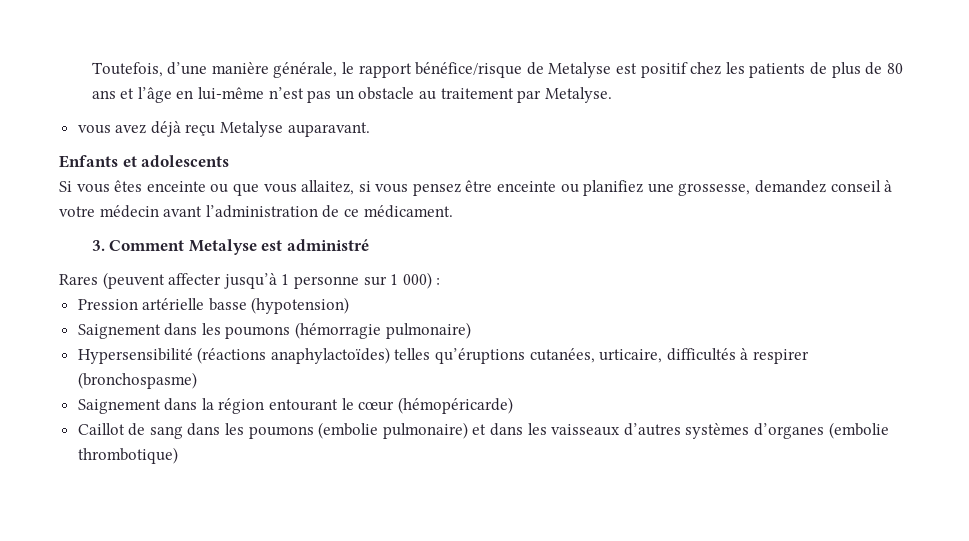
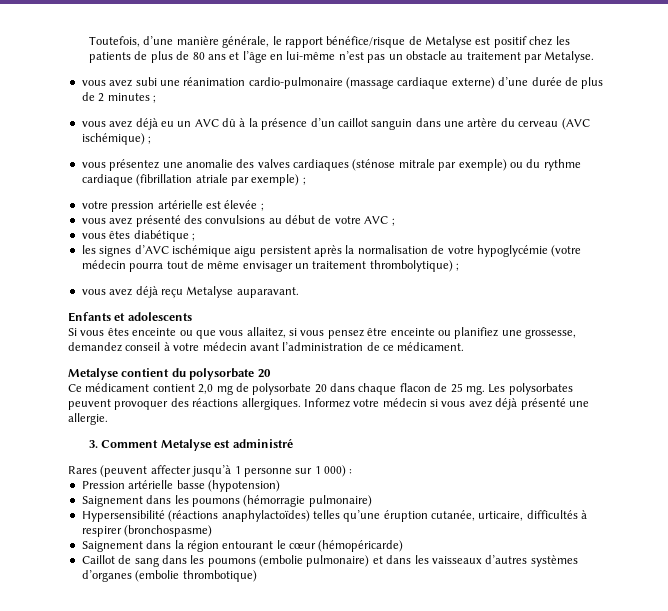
+ vous avez subi une réanimation cardio-pulmonaire (massage cardiaque externe) d’une durée de plus de 2 minutes ;
+ vous avez déjà eu un AVC dû à la présence d’un caillot sanguin dans une artère du cerveau (AVC ischémique) ;
+ vous présentez une anomalie des valves cardiaques (sténose mitrale par exemple) ou du rythme cardiaque (fibrillation atriale par exemple) ;
+ votre pression artérielle est élevée ;
+ vous avez présenté des convulsions au début de votre AVC ;
+ vous êtes diabétique ;
+ les signes d’AVC ischémique aigu persistent après la normalisation de votre hypoglycémie (votre médecin pourra tout de même envisager un traitement thrombolytique) ;
+ Metalyse contient du polysorbate 20
+ Ce médicament contient 2,0 mg de polysorbate 20 dans chaque flacon de 25 mg. Les polysorbates peuvent provoquer des réactions allergiques. Informez votre médecin si vous avez déjà présenté une allergie.
- Hypersensibilité (réactions anaphylactoïdes) telles qu’éruptions cutanées, urticaire, difficultés à respirer (bronchospasme)
+ Hypersensibilité (réactions anaphylactoïdes) telles qu’une éruption cutanée, urticaire, difficultés à respirer (bronchospasme)

